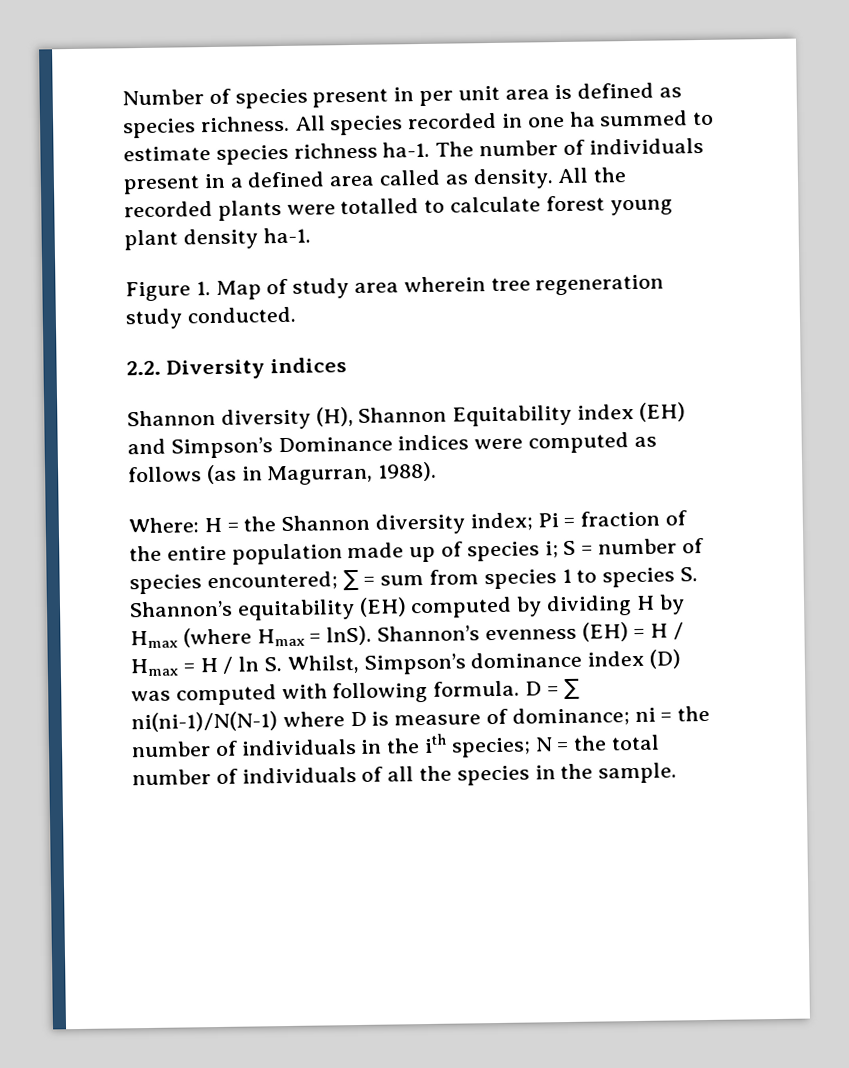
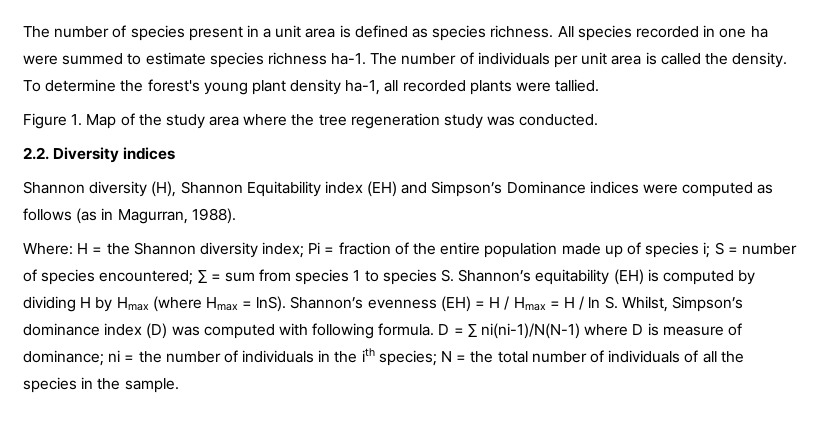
- Number of species present in per unit area is defined as species richness.
+ The number of species present in a unit area is defined as species richness.
- All species recorded in one ha summed to estimate species richness ha-1.
+ All species recorded in one ha were summed to estimate species richness ha-1.
- The number of individuals present in a defined area called as density. All the recorded plants were totalled to calculate forest young plant density ha-1.
+ The number of individuals per unit area is called the density. To determine the forest's young plant density ha-1, all recorded plants were tallied.
- Figure 1. Map of study area wherein tree regeneration study conducted.
+ Figure 1. Map of the study area where the tree regeneration study was conducted.
- Where: H = the Shannon diversity index; Pi = fraction of the entire population made up of species i; S = number of species encountered; ∑ = sum from species 1 to species S. Shannon’s equitability (EH) computed by dividing H by Hmax (where Hmax = lnS).
+ Where: H = the Shannon diversity index; Pi = fraction of the entire population made up of species i; S = number of species encountered; ∑ = sum from species 1 to species S. Shannon’s equitability (EH) is computed by dividing H by Hmax (where Hmax = lnS).

